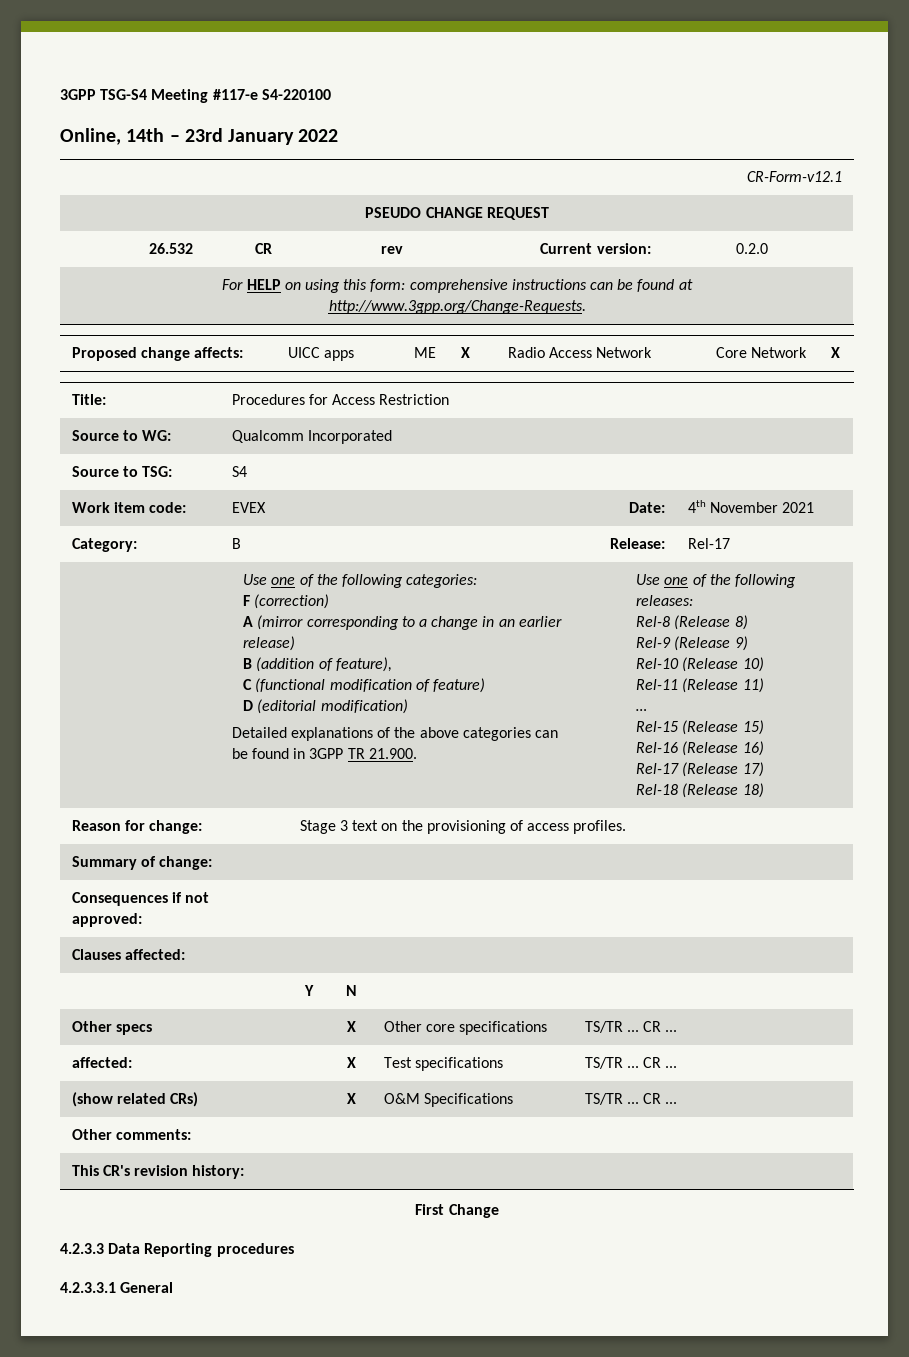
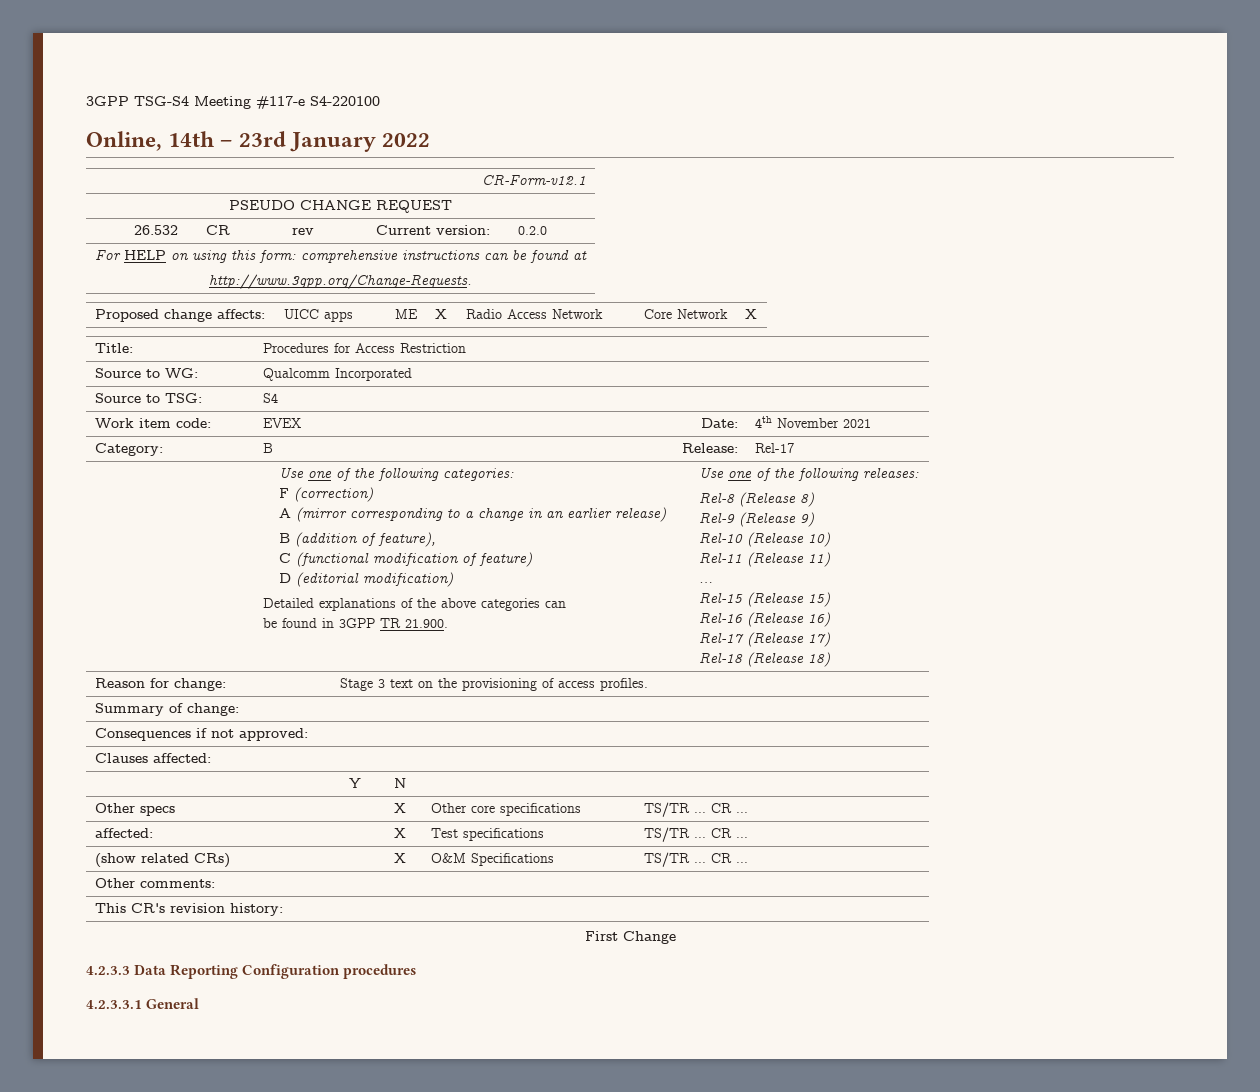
- 4.2.3.3 Data Reporting procedures
+ 4.2.3.3 Data Reporting Configuration procedures

